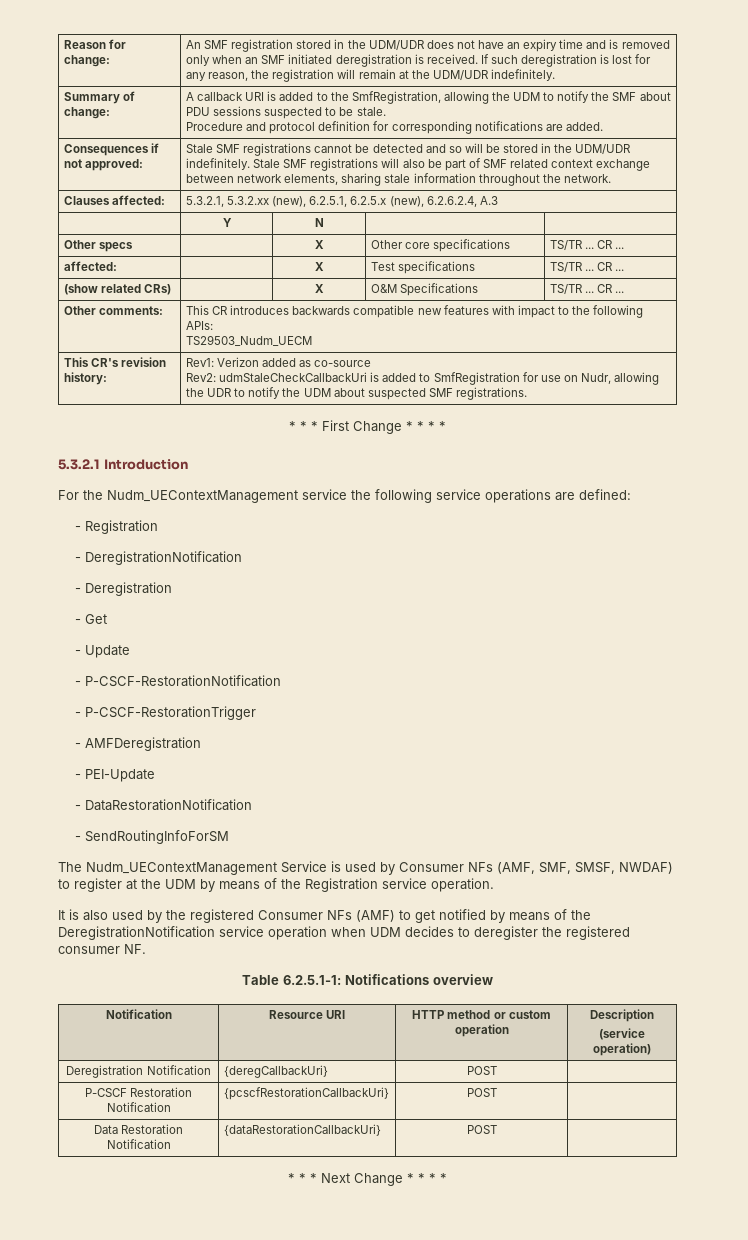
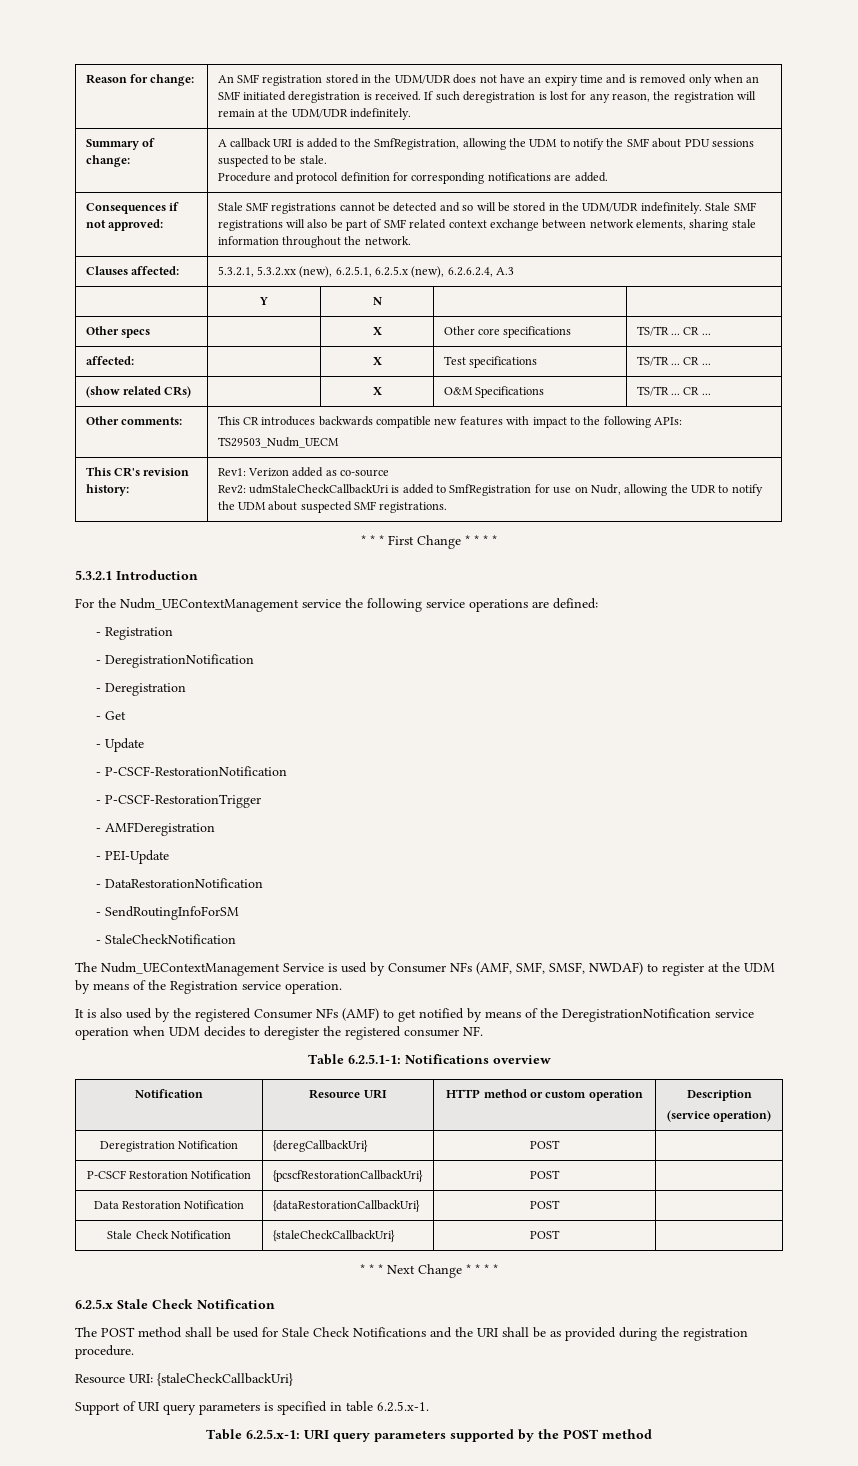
+ - StaleCheckNotification
+ Stale Check Notification | {staleCheckCallbackUri} | POST |
+ 6.2.5.x Stale Check Notification
+ The POST method shall be used for Stale Check Notifications and the URI shall be as provided during the registration procedure.
+ Resource URI: {staleCheckCallbackUri}
+ Support of URI query parameters is specified in table 6.2.5.x-1.
+ Table 6.2.5.x-1: URI query parameters supported by the POST method

